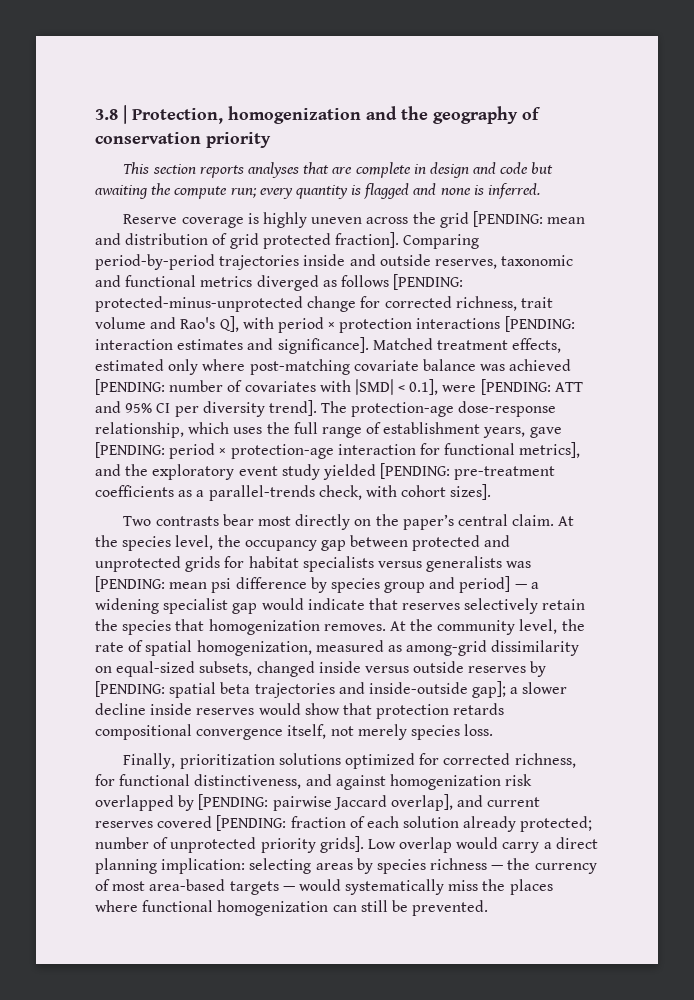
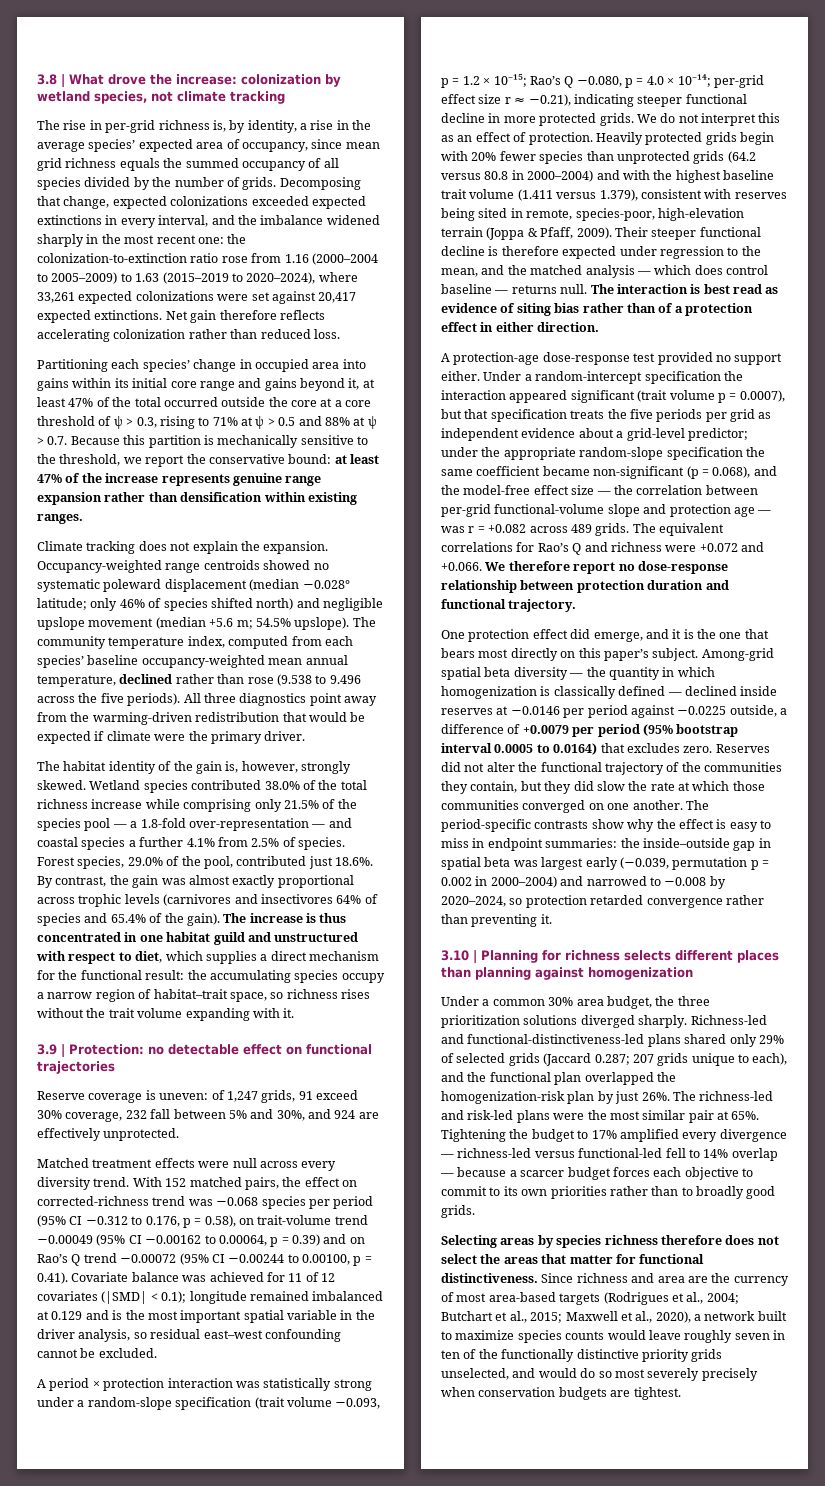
- 3.8 | Protection, homogenization and the geography of conservation priority
- This section reports analyses that are complete in design and code but awaiting the compute run; every quantity is flagged and none is inferred.
- Reserve coverage is highly uneven across the grid [PENDING: mean and distribution of grid protected fraction]. Comparing period-by-period trajectories inside and outside reserves, taxonomic and functional metrics diverged as follows [PENDING: protected-minus-unprotected change for corrected richness, trait volume and Rao's Q], with period × protection interactions [PENDING: interaction estimates and significance]. Matched treatment effects, estimated only where post-matching covariate balance was achieved [PENDING: number of covariates with |SMD| < 0.1], were [PENDING: ATT and 95% CI per diversity trend]. The protection-age dose-response relationship, which uses the full range of establishment years, gave [PENDING: period × protection-age interaction for functional metrics], and the exploratory event study yielded [PENDING: pre-treatment coefficients as a parallel-trends check, with cohort sizes].
- Two contrasts bear most directly on the paper’s central claim. At the species level, the occupancy gap between protected and unprotected grids for habitat specialists versus generalists was [PENDING: mean psi difference by species group and period] — a widening specialist gap would indicate that reserves selectively retain the species that homogenization removes. At the community level, the rate of spatial homogenization, measured as among-grid dissimilarity on equal-sized subsets, changed inside versus outside reserves by [PENDING: spatial beta trajectories and inside-outside gap]; a slower decline inside reserves would show that protection retards compositional convergence itself, not merely species loss.
- Finally, prioritization solutions optimized for corrected richness, for functional distinctiveness, and against homogenization risk overlapped by [PENDING: pairwise Jaccard overlap], and current reserves covered [PENDING: fraction of each solution already protected; number of unprotected priority grids]. Low overlap would carry a direct planning implication: selecting areas by species richness — the currency of most area-based targets — would systematically miss the places where functional homogenization can still be prevented.
+ 3.8 | What drove the increase: colonization by wetland species, not climate tracking
+ The rise in per-grid richness is, by identity, a rise in the average species’ expected area of occupancy, since mean grid richness equals the summed occupancy of all species divided by the number of grids. Decomposing that change, expected colonizations exceeded expected extinctions in every interval, and the imbalance widened sharply in the most recent one: the colonization-to-extinction ratio rose from 1.16 (2000–2004 to 2005–2009) to 1.63 (2015–2019 to 2020–2024), where 33,261 expected colonizations were set against 20,417 expected extinctions. Net gain therefore reflects accelerating colonization rather than reduced loss.
+ Partitioning each species’ change in occupied area into gains within its initial core range and gains beyond it, at least 47% of the total occurred outside the core at a core threshold of ψ > 0.3, rising to 71% at ψ > 0.5 and 88% at ψ > 0.7. Because this partition is mechanically sensitive to the threshold, we report the conservative bound: at least 47% of the increase represents genuine range expansion rather than densification within existing ranges.
+ Climate tracking does not explain the expansion. Occupancy-weighted range centroids showed no systematic poleward displacement (median −0.028° latitude; only 46% of species shifted north) and negligible upslope movement (median +5.6 m; 54.5% upslope). The community temperature index, computed from each species’ baseline occupancy-weighted mean annual temperature, declined rather than rose (9.538 to 9.496 across the five periods). All three diagnostics point away from the warming-driven redistribution that would be expected if climate were the primary driver.
+ The habitat identity of the gain is, however, strongly skewed. Wetland species contributed 38.0% of the total richness increase while comprising only 21.5% of the species pool — a 1.8-fold over-representation — and coastal species a further 4.1% from 2.5% of species. Forest species, 29.0% of the pool, contributed just 18.6%. By contrast, the gain was almost exactly proportional across trophic levels (carnivores and insectivores 64% of species and 65.4% of the gain). The increase is thus concentrated in one habitat guild and unstructured with respect to diet, which supplies a direct mechanism for the functional result: the accumulating species occupy a narrow region of habitat–trait space, so richness rises without the trait volume expanding with it.
+ 3.9 | Protection: no detectable effect on functional trajectories
+ Reserve coverage is uneven: of 1,247 grids, 91 exceed 30% coverage, 232 fall between 5% and 30%, and 924 are effectively unprotected.
+ Matched treatment effects were null across every diversity trend. With 152 matched pairs, the effect on corrected-richness trend was −0.068 species per period (95% CI −0.312 to 0.176, p = 0.58), on trait-volume trend −0.00049 (95% CI −0.00162 to 0.00064, p = 0.39) and on Rao’s Q trend −0.00072 (95% CI −0.00244 to 0.00100, p = 0.41). Covariate balance was achieved for 11 of 12 covariates (|SMD| < 0.1); longitude remained imbalanced at 0.129 and is the most important spatial variable in the driver analysis, so residual east–west confounding cannot be excluded.
+ A period × protection interaction was statistically strong under a random-slope specification (trait volume −0.093, p = 1.2 × 10⁻¹⁵; Rao’s Q −0.080, p = 4.0 × 10⁻¹⁴; per-grid effect size r ≈ −0.21), indicating steeper functional decline in more protected grids. We do not interpret this as an effect of protection. Heavily protected grids begin with 20% fewer species than unprotected grids (64.2 versus 80.8 in 2000–2004) and with the highest baseline trait volume (1.411 versus 1.379), consistent with reserves being sited in remote, species-poor, high-elevation terrain (Joppa & Pfaff, 2009). Their steeper functional decline is therefore expected under regression to the mean, and the matched analysis — which does control baseline — returns null. The interaction is best read as evidence of siting bias rather than of a protection effect in either direction.
+ A protection-age dose-response test provided no support either. Under a random-intercept specification the interaction appeared significant (trait volume p = 0.0007), but that specification treats the five periods per grid as independent evidence about a grid-level predictor; under the appropriate random-slope specification the same coefficient became non-significant (p = 0.068), and the model-free effect size — the correlation between per-grid functional-volume slope and protection age — was r = +0.082 across 489 grids. The equivalent correlations for Rao’s Q and richness were +0.072 and +0.066. We therefore report no dose-response relationship between protection duration and functional trajectory.
+ One protection effect did emerge, and it is the one that bears most directly on this paper’s subject. Among-grid spatial beta diversity — the quantity in which homogenization is classically defined — declined inside reserves at −0.0146 per period against −0.0225 outside, a difference of +0.0079 per period (95% bootstrap interval 0.0005 to 0.0164) that excludes zero. Reserves did not alter the functional trajectory of the communities they contain, but they did slow the rate at which those communities converged on one another. The period-specific contrasts show why the effect is easy to miss in endpoint summaries: the inside–outside gap in spatial beta was largest early (−0.039, permutation p = 0.002 in 2000–2004) and narrowed to −0.008 by 2020–2024, so protection retarded convergence rather than preventing it.
+ 3.10 | Planning for richness selects different places than planning against homogenization
+ Under a common 30% area budget, the three prioritization solutions diverged sharply. Richness-led and functional-distinctiveness-led plans shared only 29% of selected grids (Jaccard 0.287; 207 grids unique to each), and the functional plan overlapped the homogenization-risk plan by just 26%. The richness-led and risk-led plans were the most similar pair at 65%. Tightening the budget to 17% amplified every divergence — richness-led versus functional-led fell to 14% overlap — because a scarcer budget forces each objective to commit to its own priorities rather than to broadly good grids.
+ Selecting areas by species richness therefore does not select the areas that matter for functional distinctiveness. Since richness and area are the currency of most area-based targets (Rodrigues et al., 2004; Butchart et al., 2015; Maxwell et al., 2020), a network built to maximize species counts would leave roughly seven in ten of the functionally distinctive priority grids unselected, and would do so most severely precisely when conservation budgets are tightest.

